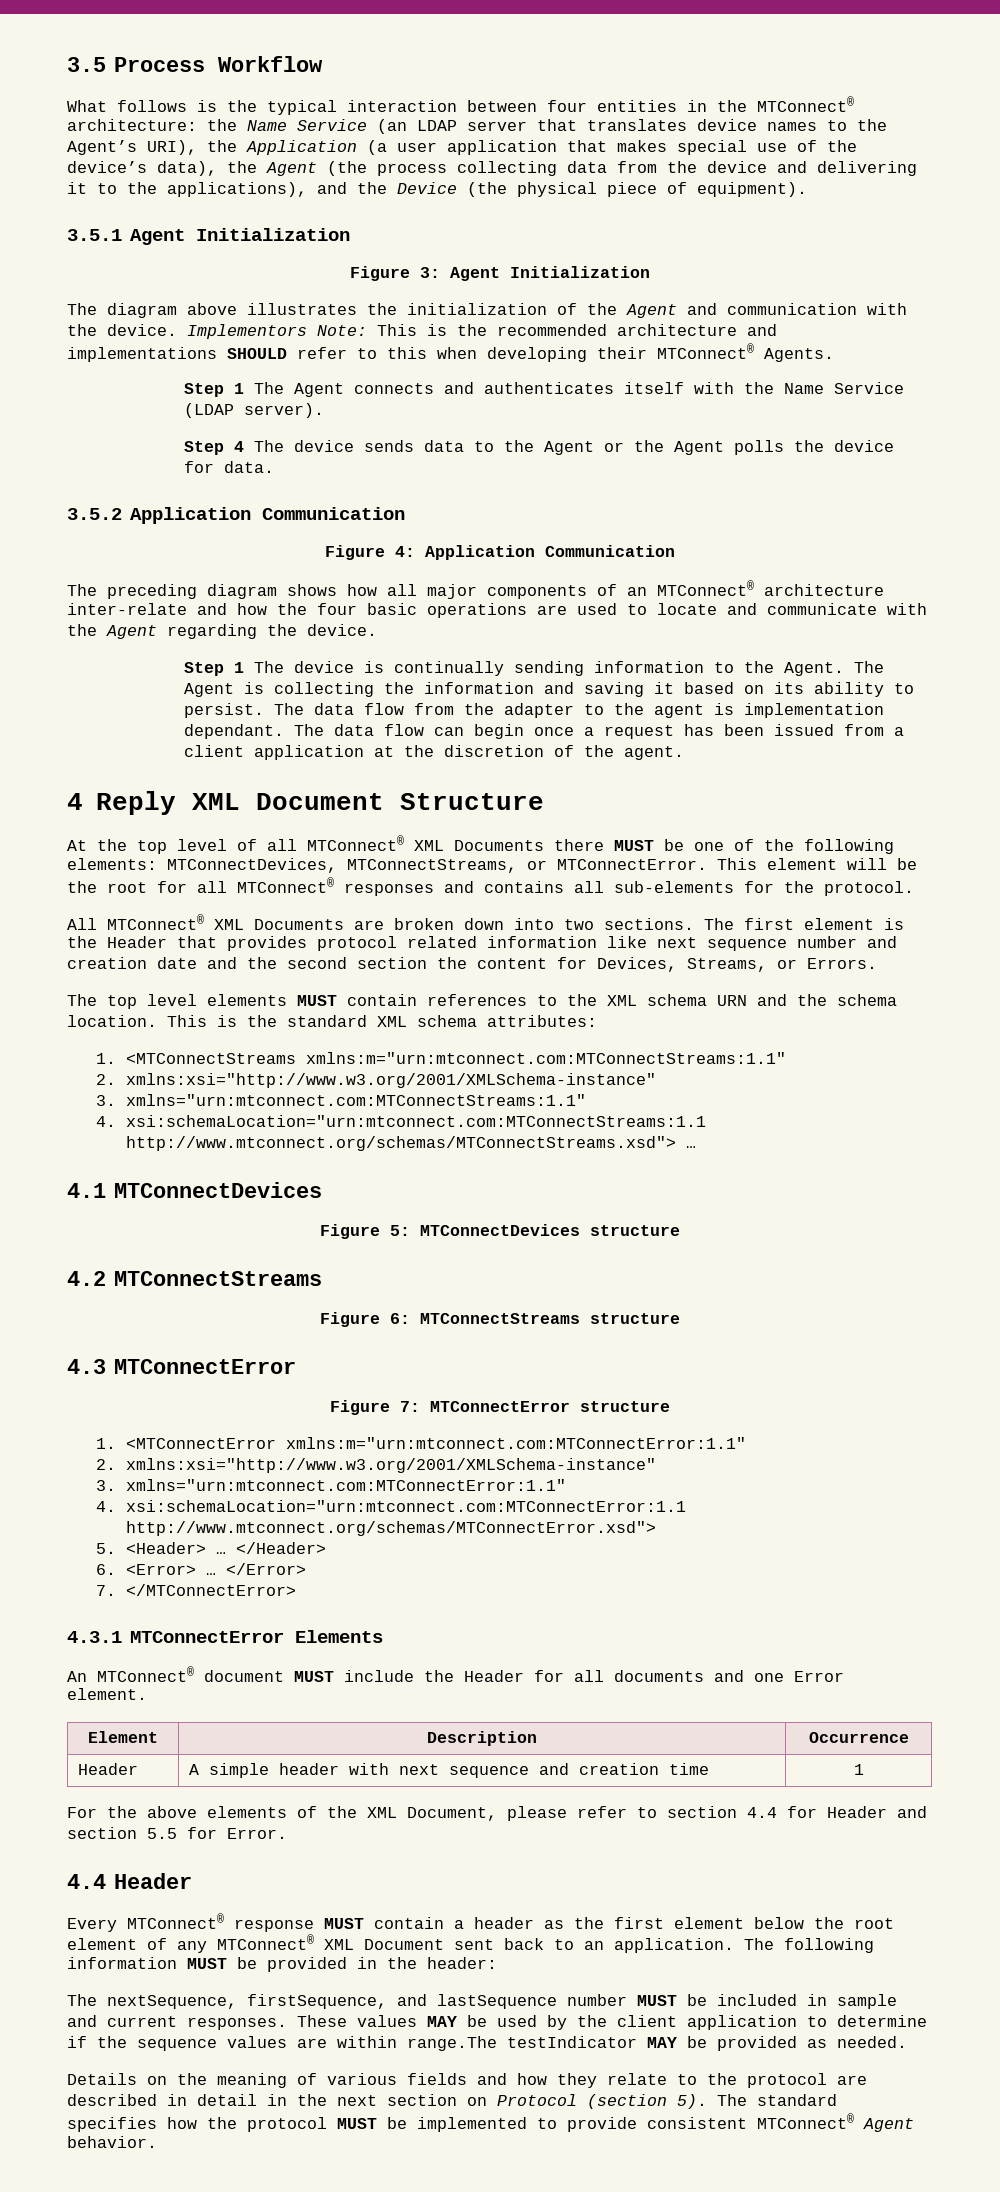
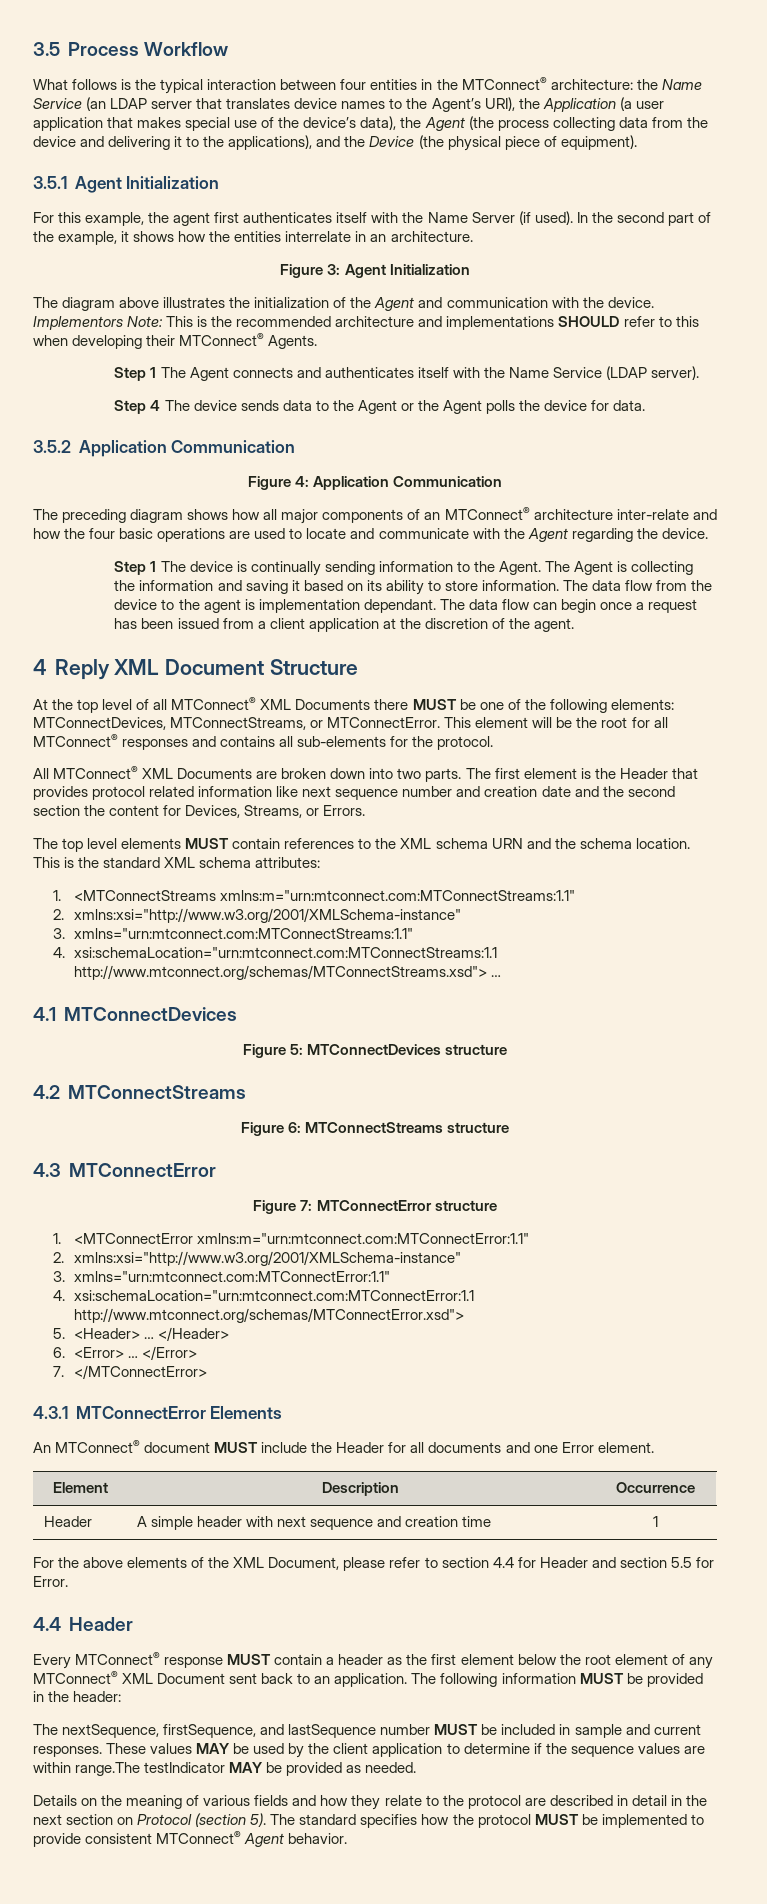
+ For this example, the agent first authenticates itself with the Name Server (if used). In the second part of the example, it shows how the entities interrelate in an architecture.
- The Agent is collecting the information and saving it based on its ability to persist.
+ The Agent is collecting the information and saving it based on its ability to store information.
- The data flow from the adapter to the agent is implementation dependant.
+ The data flow from the device to the agent is implementation dependant.
- All MTConnect® XML Documents are broken down into two sections.
+ All MTConnect® XML Documents are broken down into two parts.

